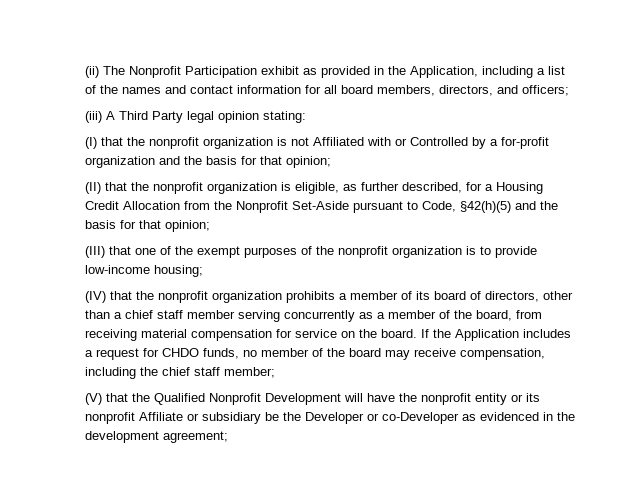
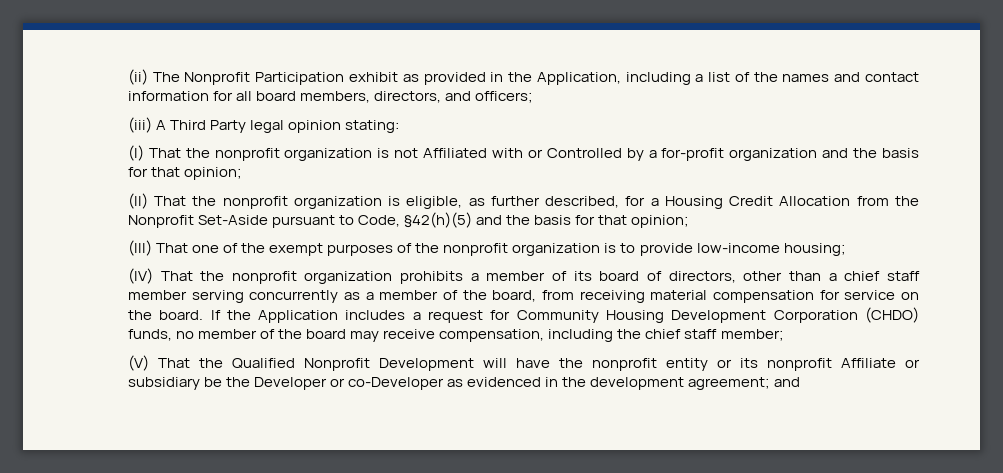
- (I) that the nonprofit organization is not Affiliated with or Controlled by a for-profit organization and the basis for that opinion;
+ (I) That the nonprofit organization is not Affiliated with or Controlled by a for-profit organization and the basis for that opinion;
- (II) that the nonprofit organization is eligible, as further described, for a Housing Credit Allocation from the Nonprofit Set-Aside pursuant to Code, §42(h)(5) and the basis for that opinion;
+ (II) That the nonprofit organization is eligible, as further described, for a Housing Credit Allocation from the Nonprofit Set-Aside pursuant to Code, §42(h)(5) and the basis for that opinion;
- (III) that one of the exempt purposes of the nonprofit organization is to provide low-income housing;
+ (III) That one of the exempt purposes of the nonprofit organization is to provide low-income housing;
- (IV) that the nonprofit organization prohibits a member of its board of directors, other than a chief staff member serving concurrently as a member of the board, from receiving material compensation for service on the board.
+ (IV) That the nonprofit organization prohibits a member of its board of directors, other than a chief staff member serving concurrently as a member of the board, from receiving material compensation for service on the board.
- If the Application includes a request for CHDO funds, no member of the board may receive compensation, including the chief staff member;
+ If the Application includes a request for Community Housing Development Corporation (CHDO) funds, no member of the board may receive compensation, including the chief staff member;
- (V) that the Qualified Nonprofit Development will have the nonprofit entity or its nonprofit Affiliate or subsidiary be the Developer or co-Developer as evidenced in the development agreement;
+ (V) That the Qualified Nonprofit Development will have the nonprofit entity or its nonprofit Affiliate or subsidiary be the Developer or co-Developer as evidenced in the development agreement; and

